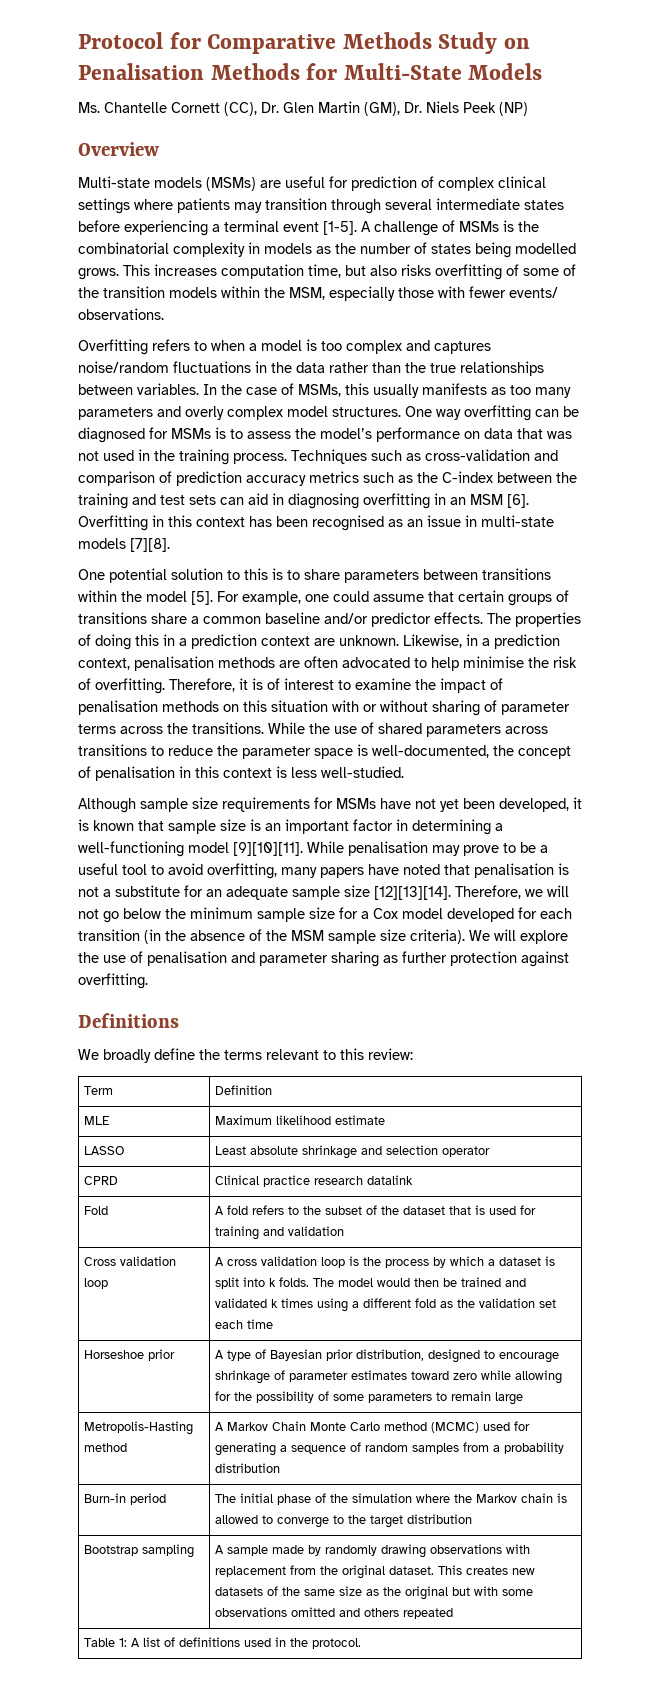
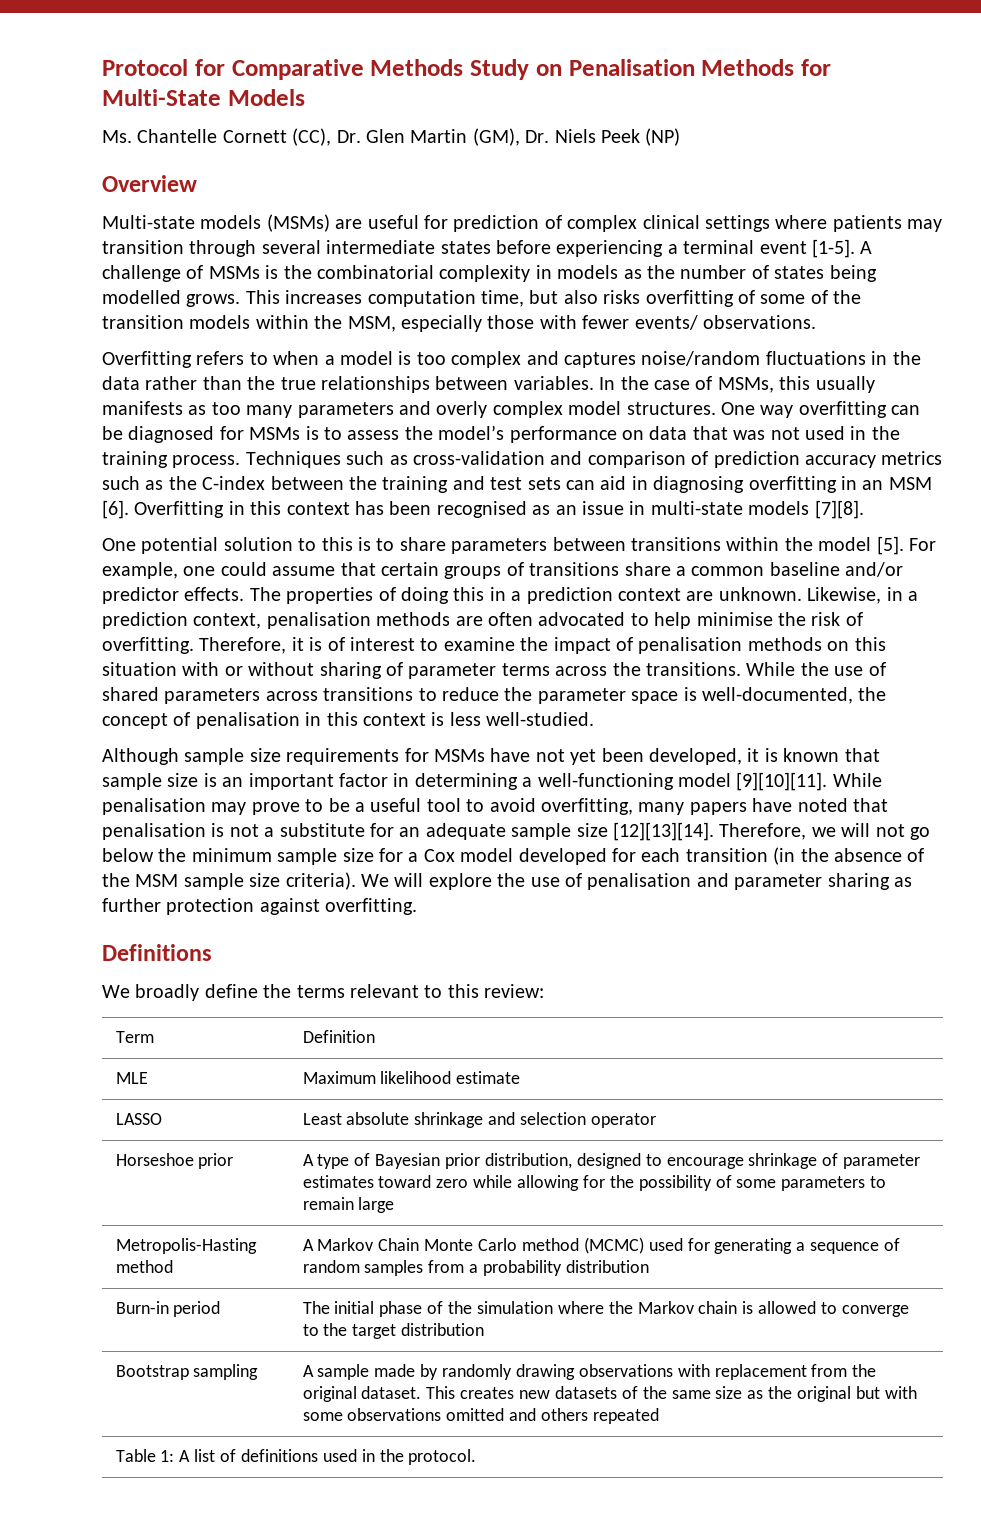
- CPRD | Clinical practice research datalink
- Fold | A fold refers to the subset of the dataset that is used for training and validation
- Cross validation loop | A cross validation loop is the process by which a dataset is split into k folds. The model would then be trained and validated k times using a different fold as the validation set each time

